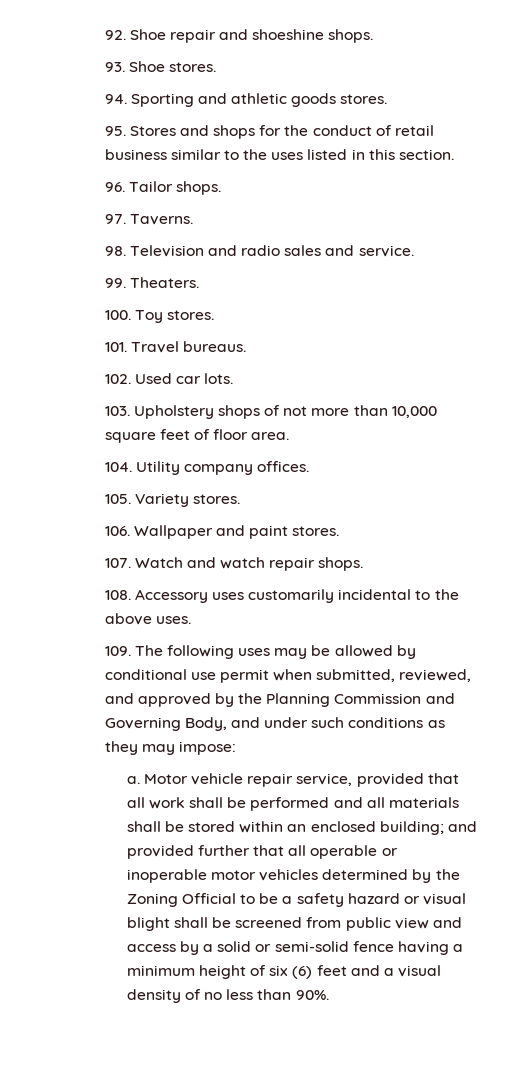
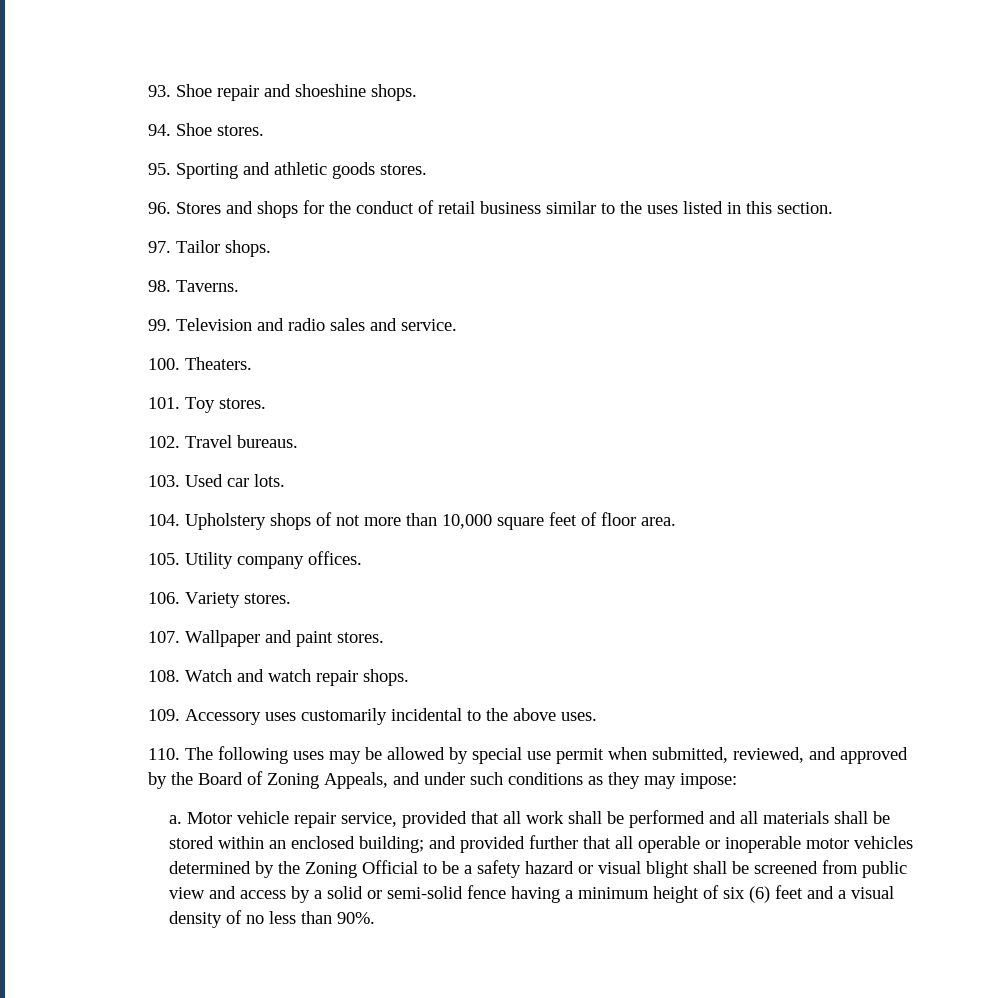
- 92. Shoe repair and shoeshine shops.
+ 93. Shoe repair and shoeshine shops.
- 93. Shoe stores.
+ 94. Shoe stores.
- 94. Sporting and athletic goods stores.
+ 95. Sporting and athletic goods stores.
- 95. Stores and shops for the conduct of retail business similar to the uses listed in this section.
+ 96. Stores and shops for the conduct of retail business similar to the uses listed in this section.
- 96. Tailor shops.
+ 97. Tailor shops.
- 97. Taverns.
+ 98. Taverns.
- 98. Television and radio sales and service.
+ 99. Television and radio sales and service.
- 99. Theaters.
+ 100. Theaters.
- 100. Toy stores.
+ 101. Toy stores.
- 101. Travel bureaus.
+ 102. Travel bureaus.
- 102. Used car lots.
+ 103. Used car lots.
- 103. Upholstery shops of not more than 10,000 square feet of floor area.
+ 104. Upholstery shops of not more than 10,000 square feet of floor area.
- 104. Utility company offices.
+ 105. Utility company offices.
- 105. Variety stores.
+ 106. Variety stores.
- 106. Wallpaper and paint stores.
+ 107. Wallpaper and paint stores.
- 107. Watch and watch repair shops.
+ 108. Watch and watch repair shops.
- 108. Accessory uses customarily incidental to the above uses.
+ 109. Accessory uses customarily incidental to the above uses.
- 109. The following uses may be allowed by conditional use permit when submitted, reviewed, and approved by the Planning Commission and Governing Body, and under such conditions as they may impose:
+ 110. The following uses may be allowed by special use permit when submitted, reviewed, and approved by the Board of Zoning Appeals, and under such conditions as they may impose:

